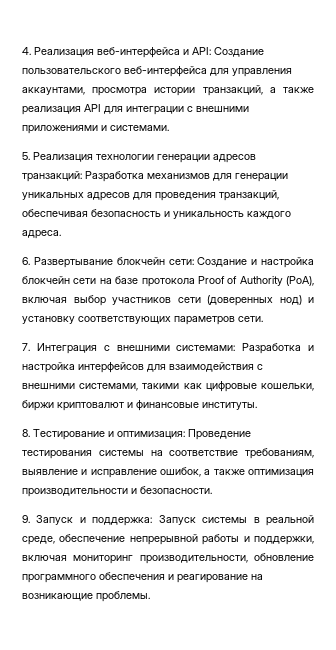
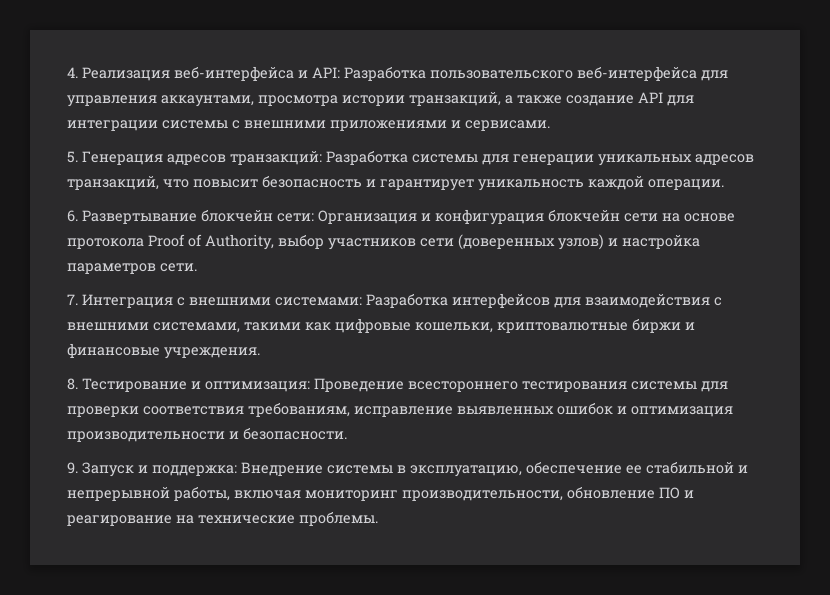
- 4. Реализация веб-интерфейса и API: Создание пользовательского веб-интерфейса для управления аккаунтами, просмотра истории транзакций, а также реализация API для интеграции с внешними приложениями и системами.
+ 4. Реализация веб-интерфейса и API: Разработка пользовательского веб-интерфейса для управления аккаунтами, просмотра истории транзакций, а также создание API для интеграции системы с внешними приложениями и сервисами.
- 5. Реализация технологии генерации адресов транзакций: Разработка механизмов для генерации уникальных адресов для проведения транзакций, обеспечивая безопасность и уникальность каждого адреса.
+ 5. Генерация адресов транзакций: Разработка системы для генерации уникальных адресов транзакций, что повысит безопасность и гарантирует уникальность каждой операции.
- 6. Развертывание блокчейн сети: Создание и настройка блокчейн сети на базе протокола Proof of Authority (PoA), включая выбор участников сети (доверенных нод) и установку соответствующих параметров сети.
+ 6. Развертывание блокчейн сети: Организация и конфигурация блокчейн сети на основе протокола Proof of Authority, выбор участников сети (доверенных узлов) и настройка параметров сети.
- 7. Интеграция с внешними системами: Разработка и настройка интерфейсов для взаимодействия с внешними системами, такими как цифровые кошельки, биржи криптовалют и финансовые институты.
+ 7. Интеграция с внешними системами: Разработка интерфейсов для взаимодействия с внешними системами, такими как цифровые кошельки, криптовалютные биржи и финансовые учреждения.
- 8. Тестирование и оптимизация: Проведение тестирования системы на соответствие требованиям, выявление и исправление ошибок, а также оптимизация производительности и безопасности.
+ 8. Тестирование и оптимизация: Проведение всестороннего тестирования системы для проверки соответствия требованиям, исправление выявленных ошибок и оптимизация производительности и безопасности.
- 9. Запуск и поддержка: Запуск системы в реальной среде, обеспечение непрерывной работы и поддержки, включая мониторинг производительности, обновление программного обеспечения и реагирование на возникающие проблемы.
+ 9. Запуск и поддержка: Внедрение системы в эксплуатацию, обеспечение ее стабильной и непрерывной работы, включая мониторинг производительности, обновление ПО и реагирование на технические проблемы.

